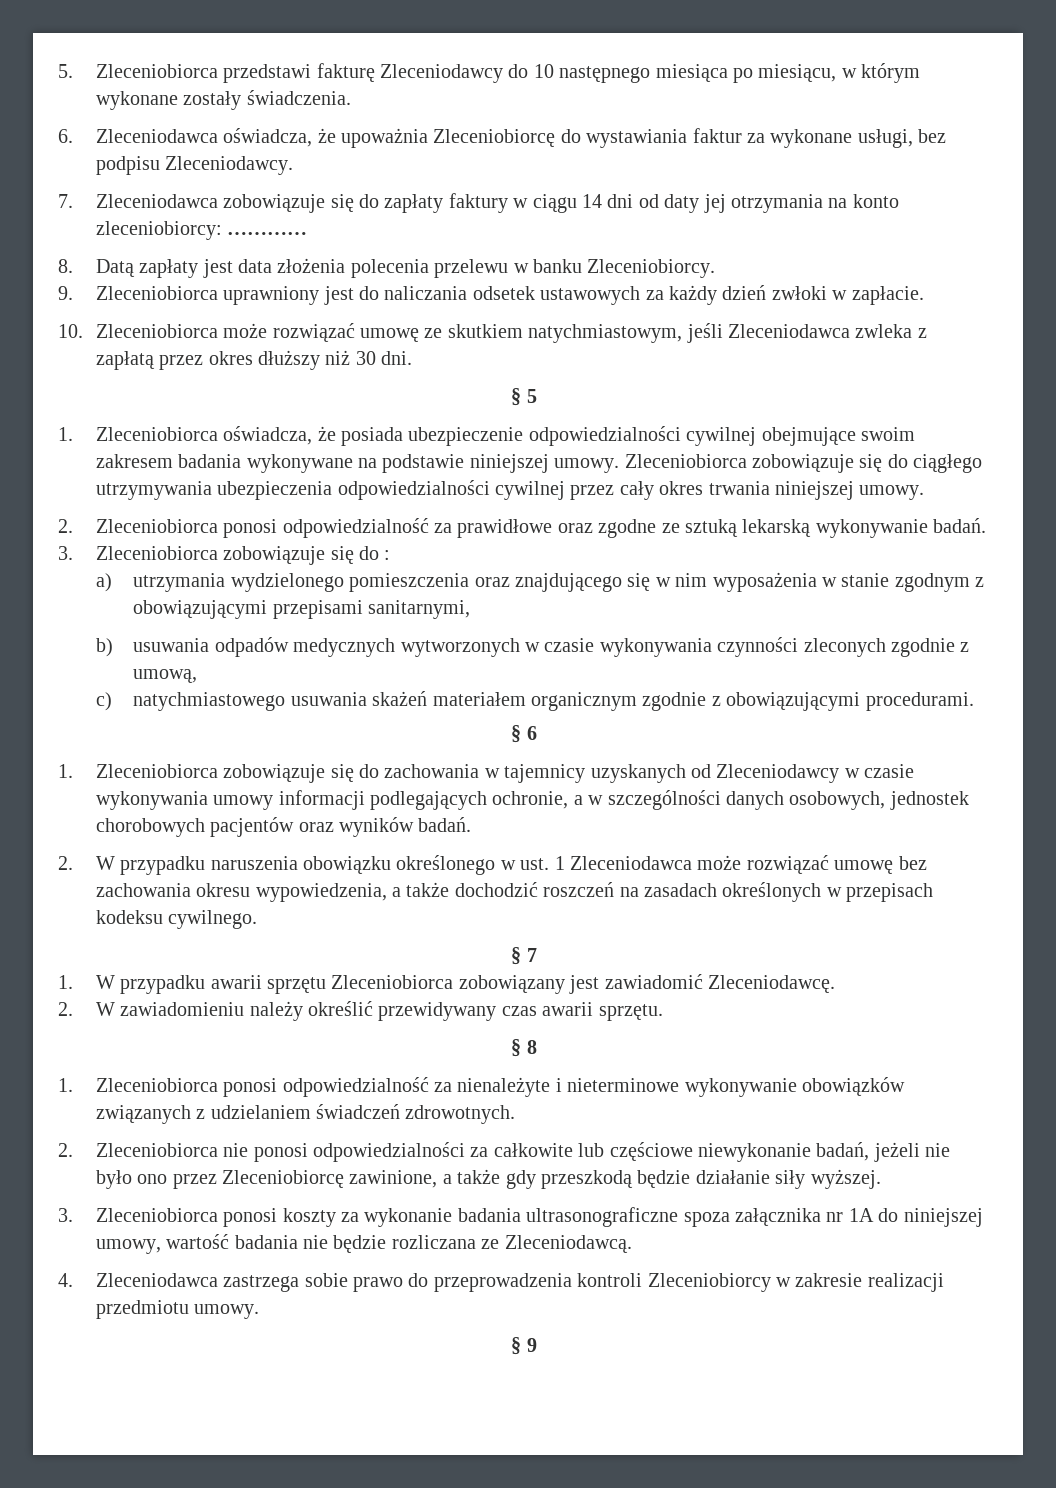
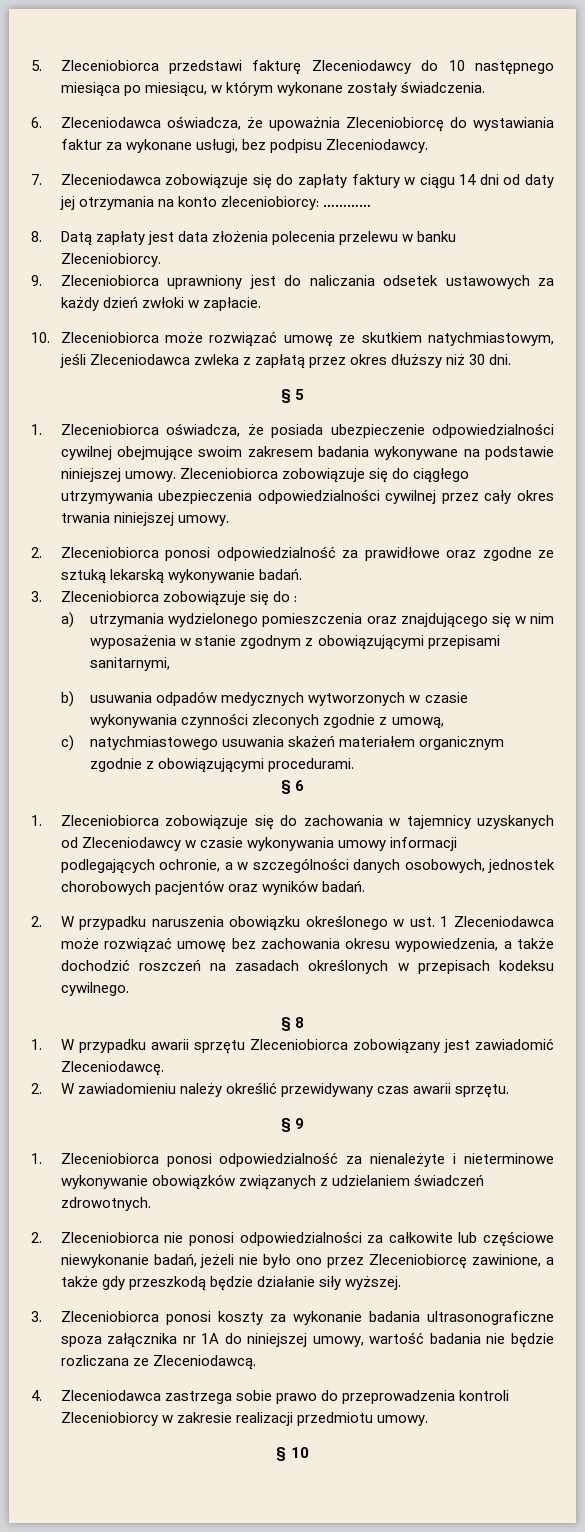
- § 7
+ § 8
- § 8
+ § 9
- § 9
+ § 10

